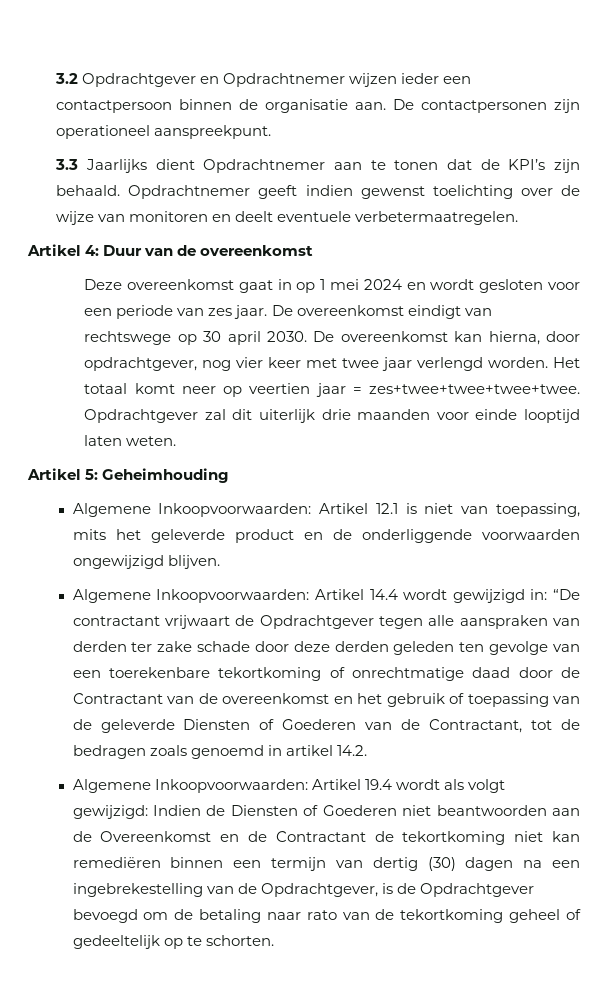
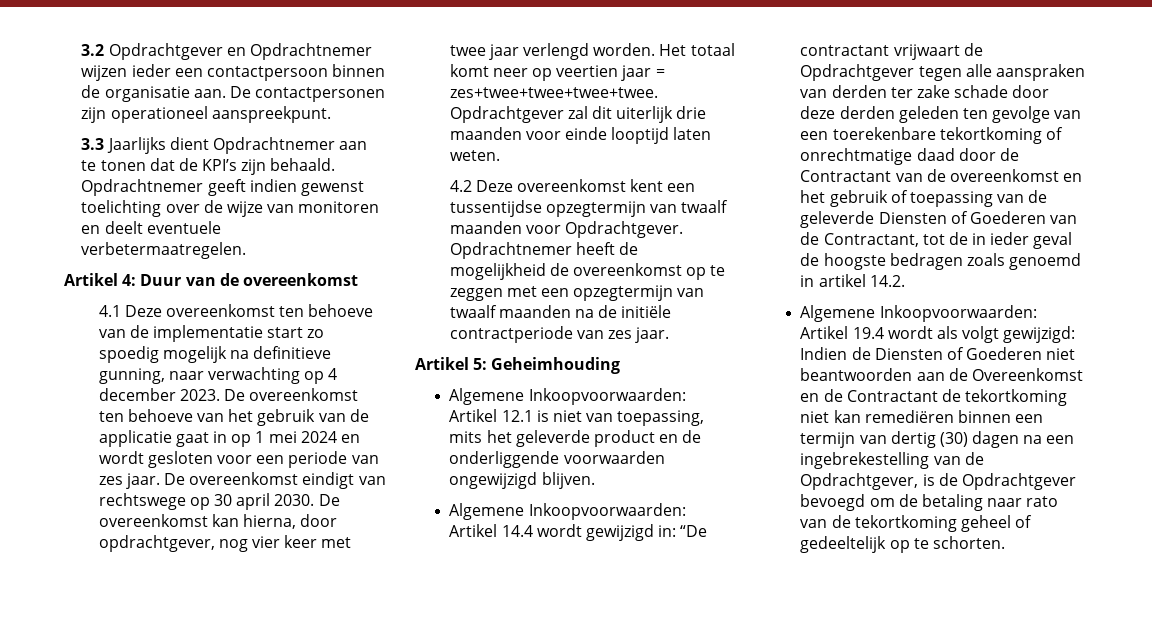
- Deze overeenkomst gaat in op 1 mei 2024 en wordt gesloten voor een periode van zes jaar.
+ 4.1 Deze overeenkomst ten behoeve van de implementatie start zo spoedig mogelijk na definitieve gunning, naar verwachting op 4 december 2023. De overeenkomst ten behoeve van het gebruik van de applicatie gaat in op 1 mei 2024 en wordt gesloten voor een periode van zes jaar.
+ 4.2 Deze overeenkomst kent een tussentijdse opzegtermijn van twaalf maanden voor Opdrachtgever. Opdrachtnemer heeft de mogelijkheid de overeenkomst op te zeggen met een opzegtermijn van twaalf maanden na de initiële contractperiode van zes jaar.
- “De contractant vrijwaart de Opdrachtgever tegen alle aanspraken van derden ter zake schade door deze derden geleden ten gevolge van een toerekenbare tekortkoming of onrechtmatige daad door de Contractant van de overeenkomst en het gebruik of toepassing van de geleverde Diensten of Goederen van de Contractant, tot de bedragen zoals genoemd in artikel 14.2.
+ “De contractant vrijwaart de Opdrachtgever tegen alle aanspraken van derden ter zake schade door deze derden geleden ten gevolge van een toerekenbare tekortkoming of onrechtmatige daad door de Contractant van de overeenkomst en het gebruik of toepassing van de geleverde Diensten of Goederen van de Contractant, tot de in ieder geval de hoogste bedragen zoals genoemd in artikel 14.2.

